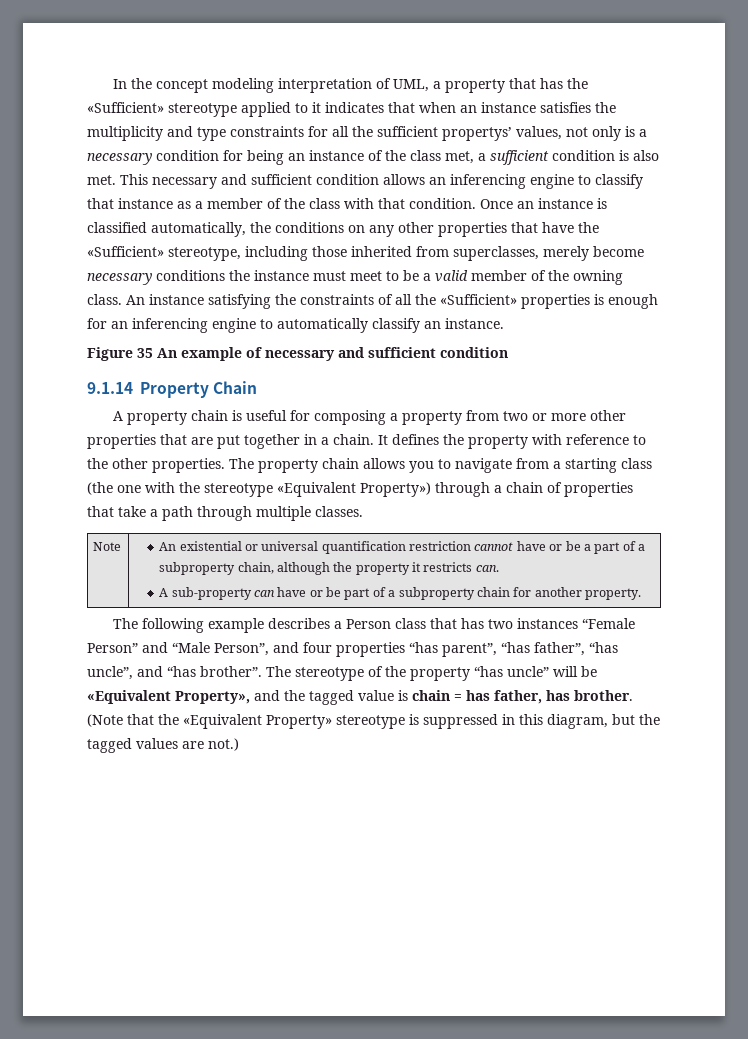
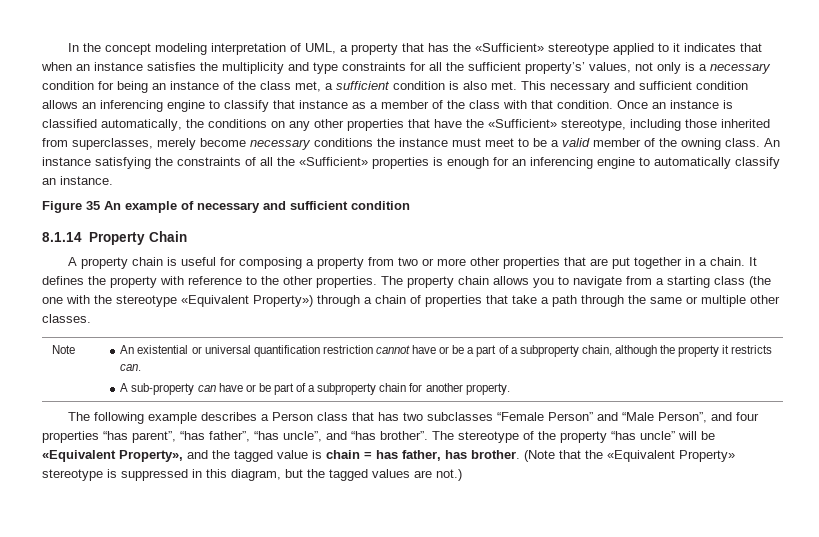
- In the concept modeling interpretation of UML, a property that has the «Sufficient» stereotype applied to it indicates that when an instance satisfies the multiplicity and type constraints for all the sufficient propertys’ values, not only is a necessary condition for being an instance of the class met, a sufficient condition is also met.
+ In the concept modeling interpretation of UML, a property that has the «Sufficient» stereotype applied to it indicates that when an instance satisfies the multiplicity and type constraints for all the sufficient property’s’ values, not only is a necessary condition for being an instance of the class met, a sufficient condition is also met.
- 9.1.14 Property Chain
+ 8.1.14 Property Chain
- The property chain allows you to navigate from a starting class (the one with the stereotype «Equivalent Property») through a chain of properties that take a path through multiple classes.
+ The property chain allows you to navigate from a starting class (the one with the stereotype «Equivalent Property») through a chain of properties that take a path through the same or multiple other classes.
- The following example describes a Person class that has two instances “Female Person” and “Male Person”, and four properties “has parent”, “has father”, “has uncle”, and “has brother”.
+ The following example describes a Person class that has two subclasses “Female Person” and “Male Person”, and four properties “has parent”, “has father”, “has uncle”, and “has brother”.

